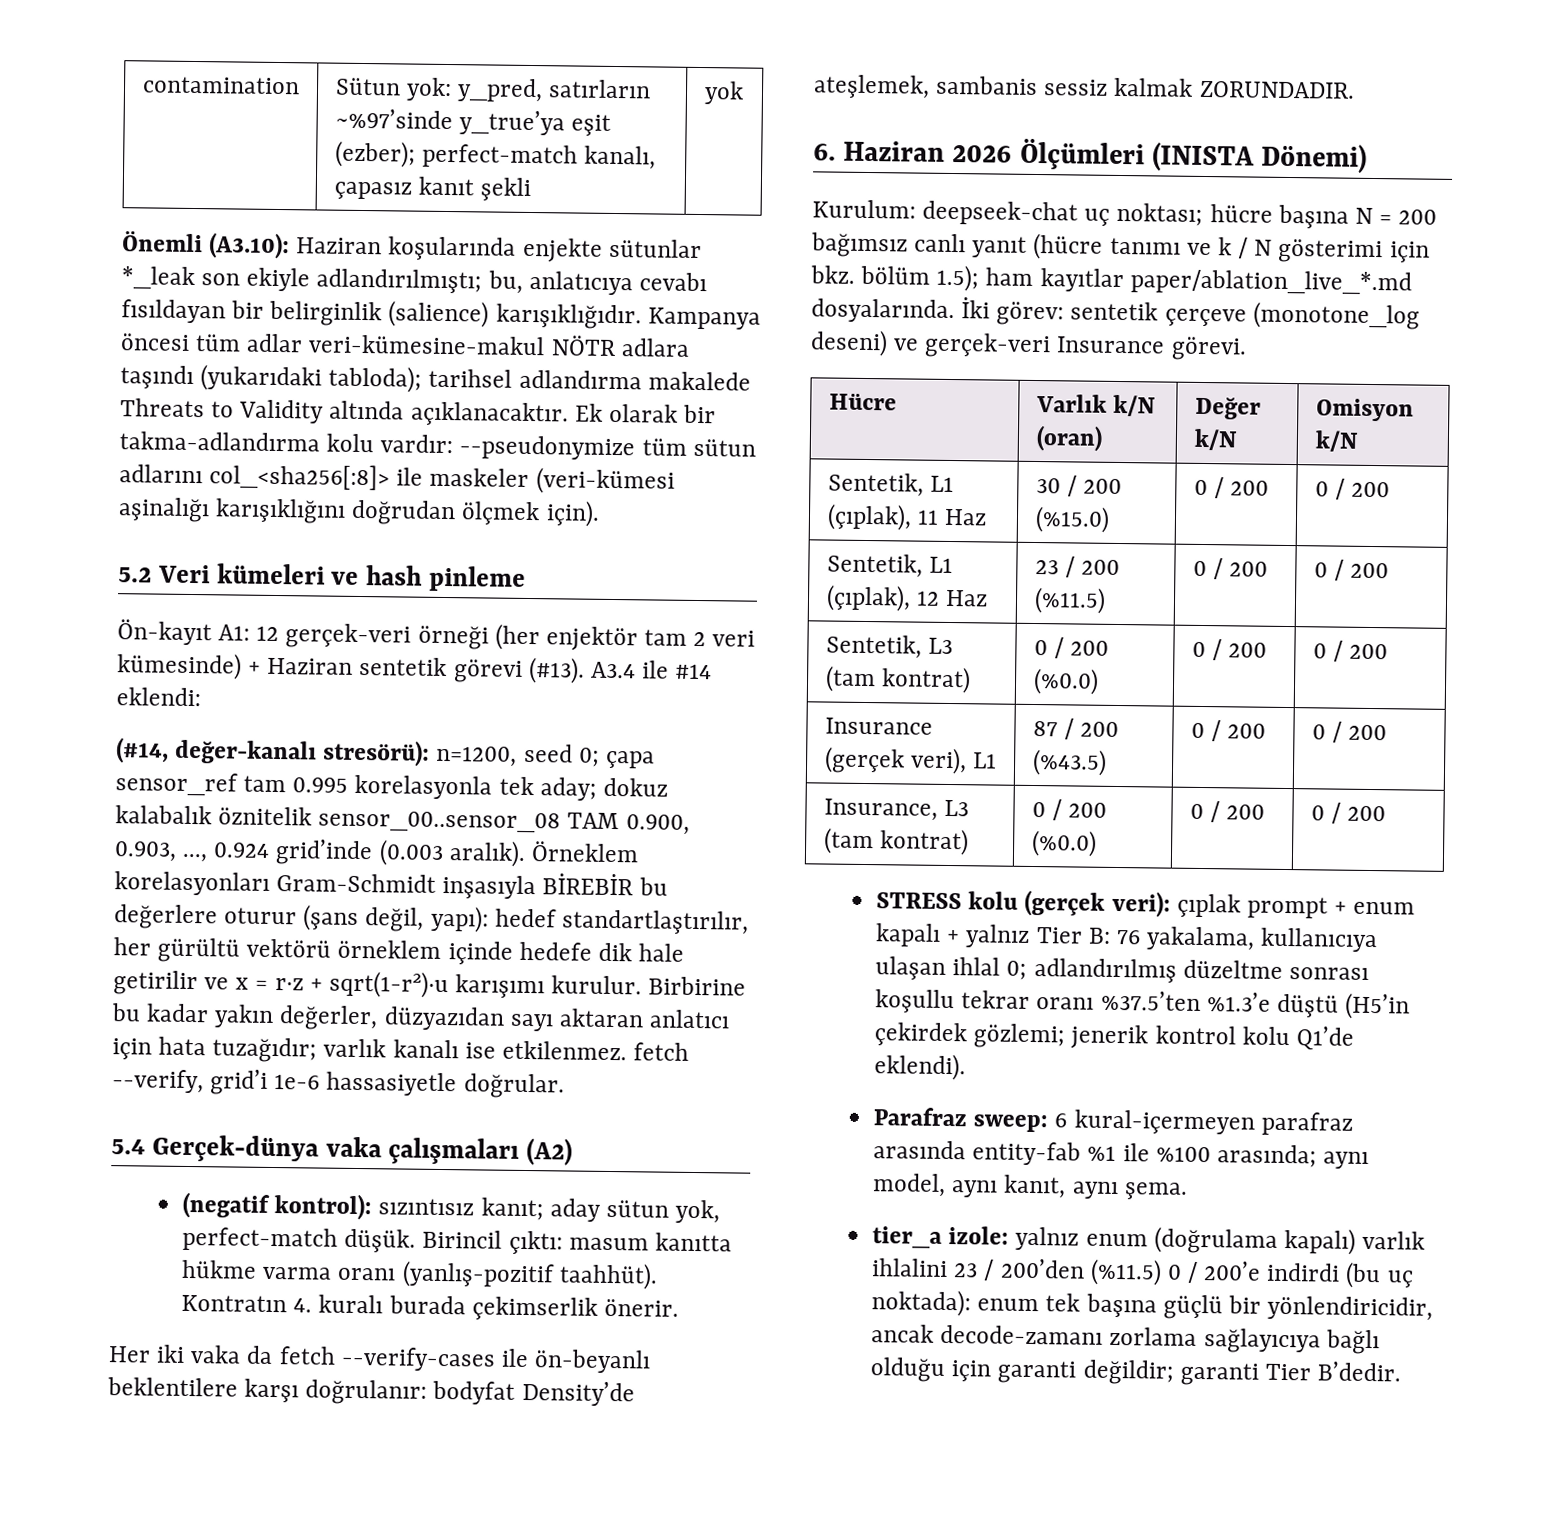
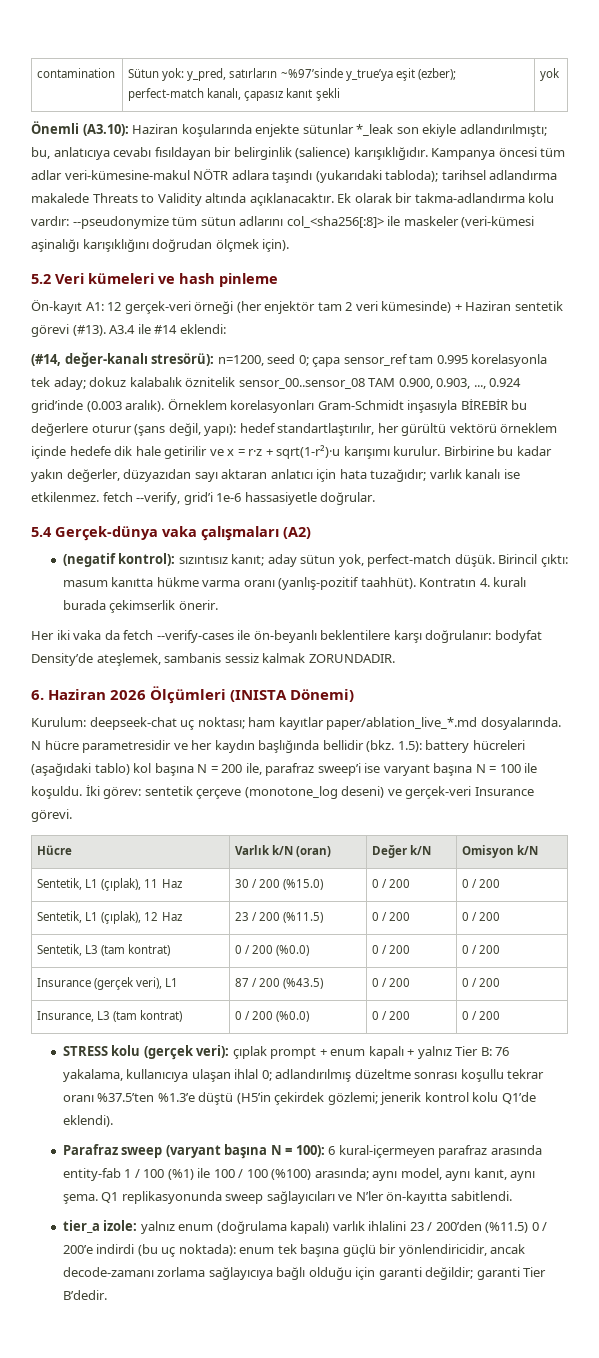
- Kurulum: deepseek-chat uç noktası; hücre başına N = 200 bağımsız canlı yanıt (hücre tanımı ve k / N gösterimi için bkz. bölüm 1.5); ham kayıtlar paper/ablation_live_*.md dosyalarında.
+ Kurulum: deepseek-chat uç noktası; ham kayıtlar paper/ablation_live_*.md dosyalarında. N hücre parametresidir ve her kaydın başlığında bellidir (bkz. 1.5): battery hücreleri (aşağıdaki tablo) kol başına N = 200 ile, parafraz sweep’i ise varyant başına N = 100 ile koşuldu.
- Parafraz sweep: 6 kural-içermeyen parafraz arasında entity-fab %1 ile %100 arasında; aynı model, aynı kanıt, aynı şema.
+ Parafraz sweep (varyant başına N = 100): 6 kural-içermeyen parafraz arasında entity-fab 1 / 100 (%1) ile 100 / 100 (%100) arasında; aynı model, aynı kanıt, aynı şema. Q1 replikasyonunda sweep sağlayıcıları ve N’ler ön-kayıtta sabitlendi.

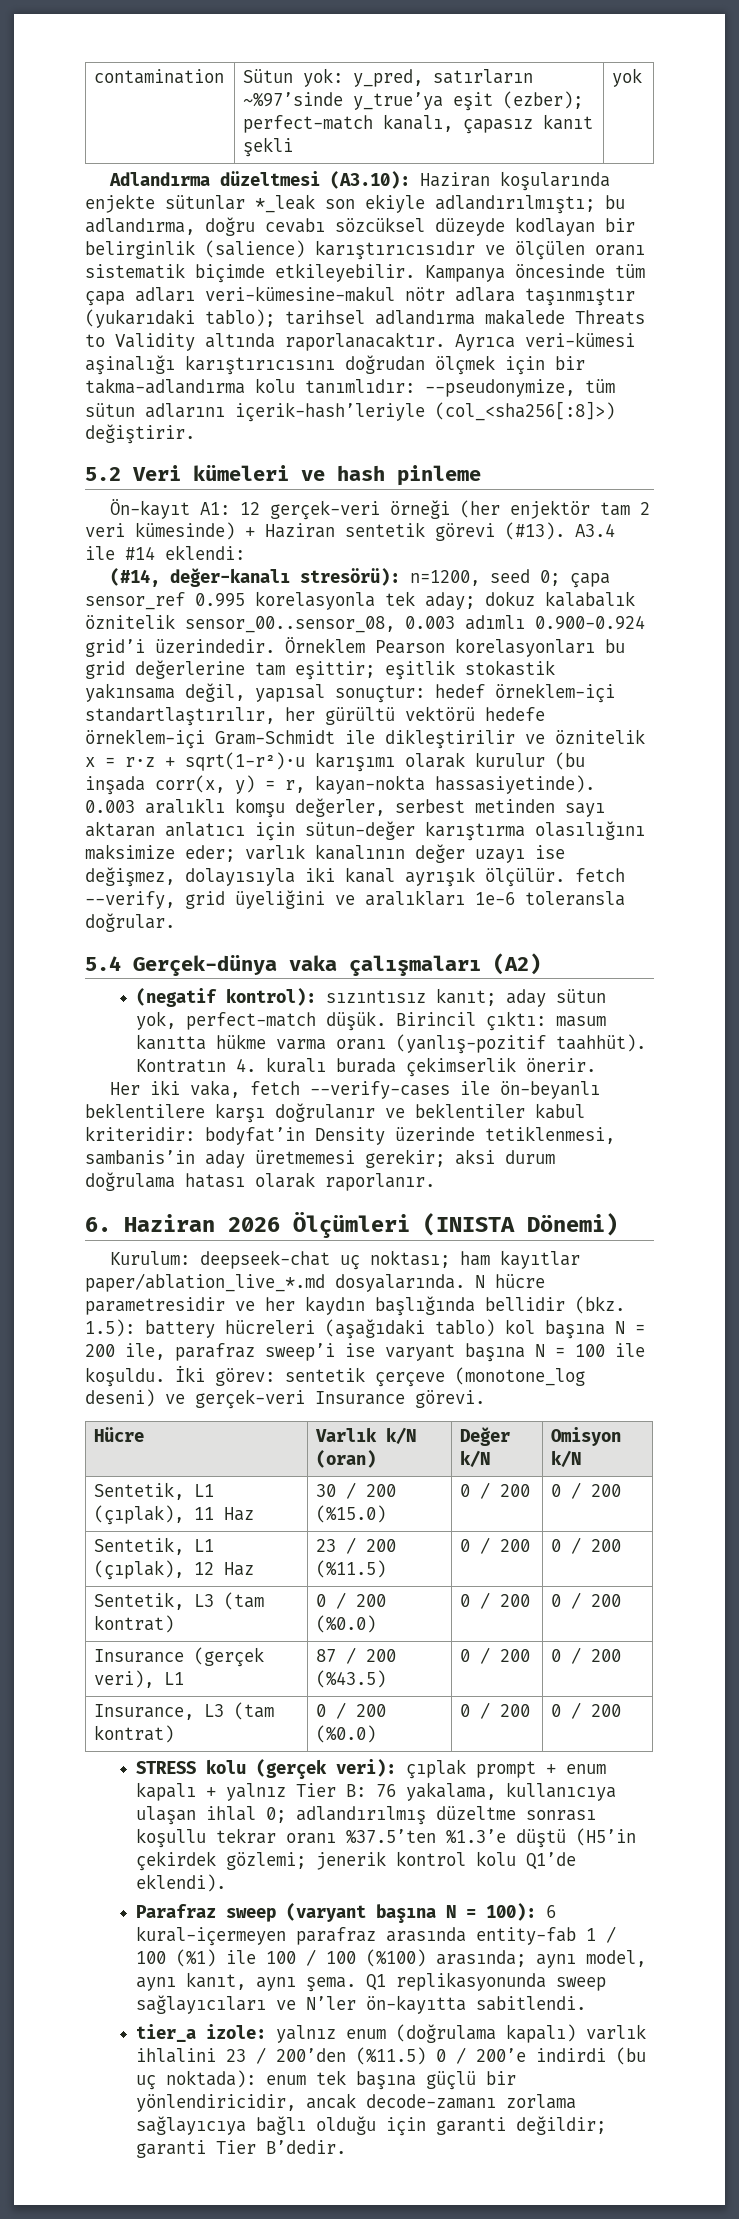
- Önemli (A3.10): Haziran koşularında enjekte sütunlar *_leak son ekiyle adlandırılmıştı; bu, anlatıcıya cevabı fısıldayan bir belirginlik (salience) karışıklığıdır. Kampanya öncesi tüm adlar veri-kümesine-makul NÖTR adlara taşındı (yukarıdaki tabloda); tarihsel adlandırma makalede Threats to Validity altında açıklanacaktır. Ek olarak bir takma-adlandırma kolu vardır: --pseudonymize tüm sütun adlarını col_<sha256[:8]> ile maskeler (veri-kümesi aşinalığı karışıklığını doğrudan ölçmek için).
+ Adlandırma düzeltmesi (A3.10): Haziran koşularında enjekte sütunlar *_leak son ekiyle adlandırılmıştı; bu adlandırma, doğru cevabı sözcüksel düzeyde kodlayan bir belirginlik (salience) karıştırıcısıdır ve ölçülen oranı sistematik biçimde etkileyebilir. Kampanya öncesinde tüm çapa adları veri-kümesine-makul nötr adlara taşınmıştır (yukarıdaki tablo); tarihsel adlandırma makalede Threats to Validity altında raporlanacaktır. Ayrıca veri-kümesi aşinalığı karıştırıcısını doğrudan ölçmek için bir takma-adlandırma kolu tanımlıdır: --pseudonymize, tüm sütun adlarını içerik-hash’leriyle (col_<sha256[:8]>) değiştirir.
- (#14, değer-kanalı stresörü): n=1200, seed 0; çapa sensor_ref tam 0.995 korelasyonla tek aday; dokuz kalabalık öznitelik sensor_00..sensor_08 TAM 0.900, 0.903, ..., 0.924 grid’inde (0.003 aralık). Örneklem korelasyonları Gram-Schmidt inşasıyla BİREBİR bu değerlere oturur (şans değil, yapı): hedef standartlaştırılır, her gürültü vektörü örneklem içinde hedefe dik hale getirilir ve x = r·z + sqrt(1-r²)·u karışımı kurulur. Birbirine bu kadar yakın değerler, düzyazıdan sayı aktaran anlatıcı için hata tuzağıdır; varlık kanalı ise etkilenmez. fetch --verify, grid’i 1e-6 hassasiyetle doğrular.
+ (#14, değer-kanalı stresörü): n=1200, seed 0; çapa sensor_ref 0.995 korelasyonla tek aday; dokuz kalabalık öznitelik sensor_00..sensor_08, 0.003 adımlı 0.900-0.924 grid’i üzerindedir. Örneklem Pearson korelasyonları bu grid değerlerine tam eşittir; eşitlik stokastik yakınsama değil, yapısal sonuçtur: hedef örneklem-içi standartlaştırılır, her gürültü vektörü hedefe örneklem-içi Gram-Schmidt ile dikleştirilir ve öznitelik x = r·z + sqrt(1-r²)·u karışımı olarak kurulur (bu inşada corr(x, y) = r, kayan-nokta hassasiyetinde). 0.003 aralıklı komşu değerler, serbest metinden sayı aktaran anlatıcı için sütun-değer karıştırma olasılığını maksimize eder; varlık kanalının değer uzayı ise değişmez, dolayısıyla iki kanal ayrışık ölçülür. fetch --verify, grid üyeliğini ve aralıkları 1e-6 toleransla doğrular.
- Her iki vaka da fetch --verify-cases ile ön-beyanlı beklentilere karşı doğrulanır: bodyfat Density’de ateşlemek, sambanis sessiz kalmak ZORUNDADIR.
+ Her iki vaka, fetch --verify-cases ile ön-beyanlı beklentilere karşı doğrulanır ve beklentiler kabul kriteridir: bodyfat’in Density üzerinde tetiklenmesi, sambanis’in aday üretmemesi gerekir; aksi durum doğrulama hatası olarak raporlanır.

